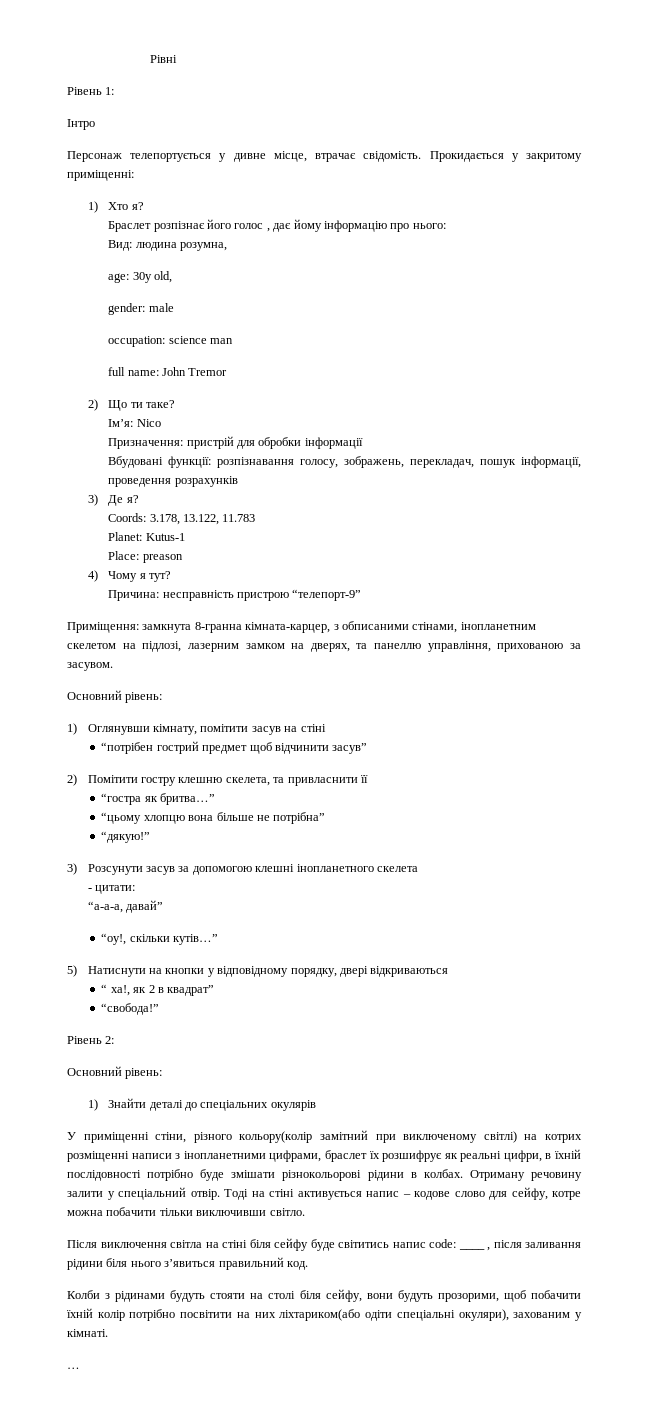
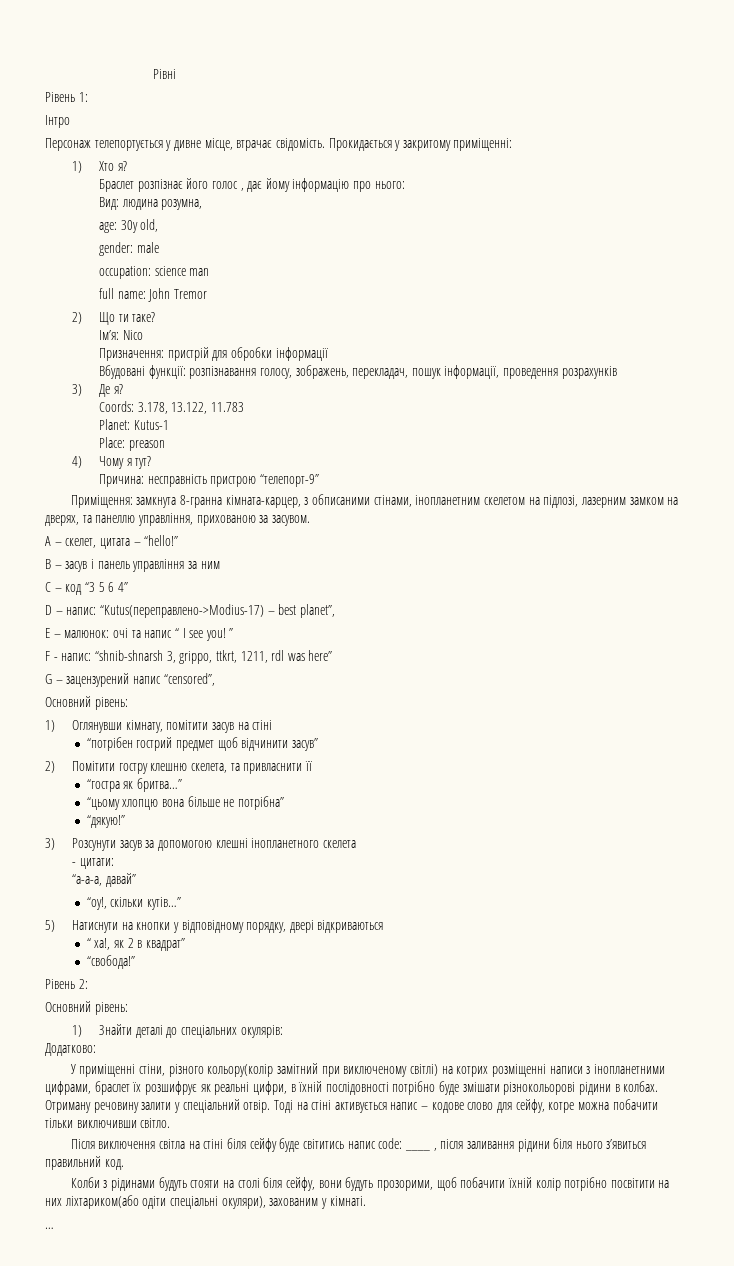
+ A – скелет, цитата – “hello!”
+ B – засув і панель управління за ним
+ C – код “3 5 6 4”
+ D – напис: “Kutus(переправлено->Modius-17) – best planet”,
+ E – малюнок: очі та напис “ I see you! ”
+ F - напис: “shnib-shnarsh 3, grippo, ttkrt, 1211, rdl was here”
+ G – зацензурений напис “censored”,
- 1) Знайти деталі до спеціальних окулярів
+ 1) Знайти деталі до спеціальних окулярів:
+ Додатково:

